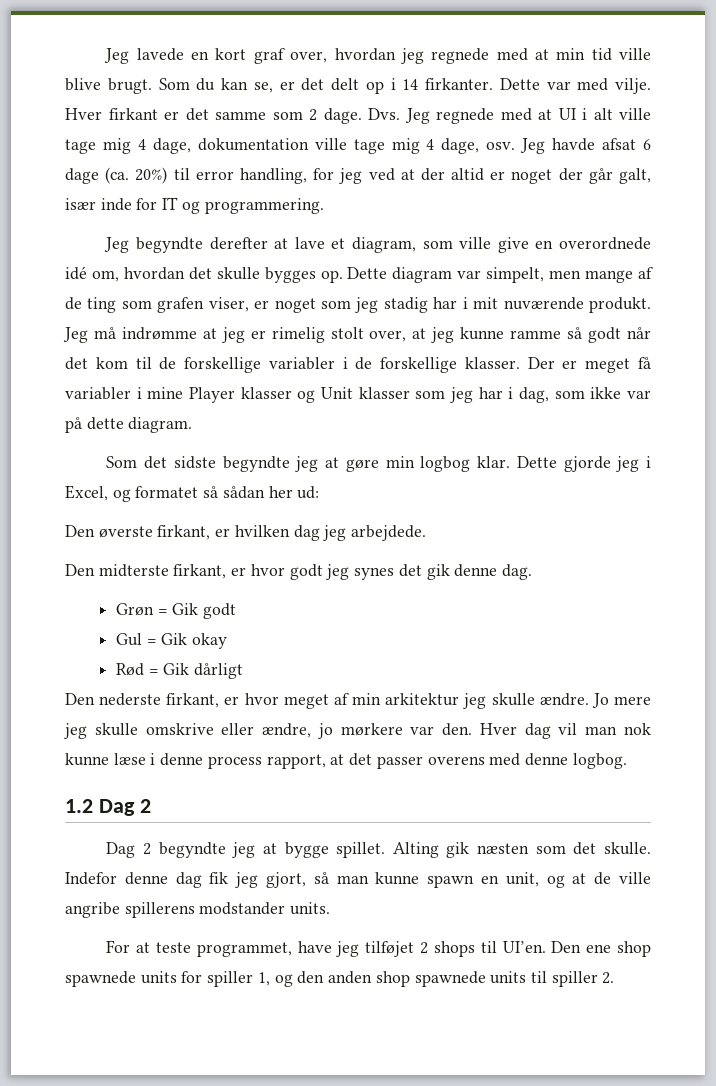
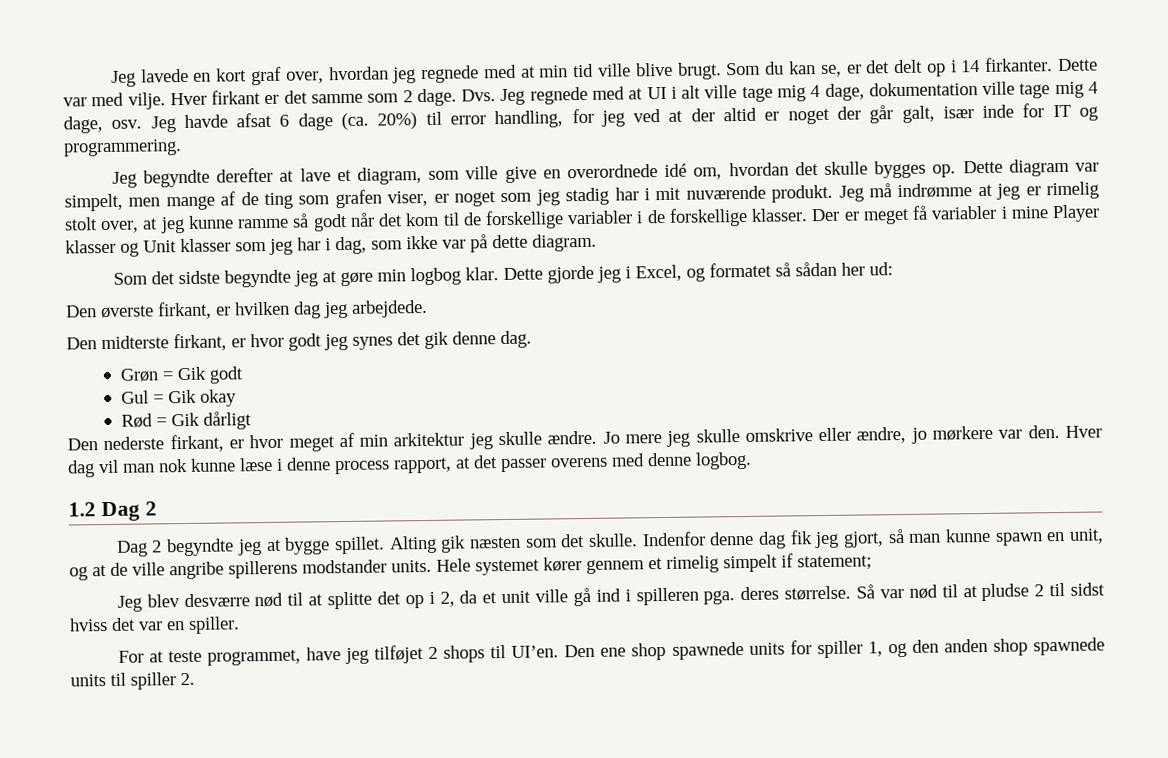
- Indefor denne dag fik jeg gjort, så man kunne spawn en unit, og at de ville angribe spillerens modstander units.
+ Indenfor denne dag fik jeg gjort, så man kunne spawn en unit, og at de ville angribe spillerens modstander units. Hele systemet kører gennem et rimelig simpelt if statement;
+ Jeg blev desværre nød til at splitte det op i 2, da et unit ville gå ind i spilleren pga. deres størrelse. Så var nød til at pludse 2 til sidst hviss det var en spiller.

